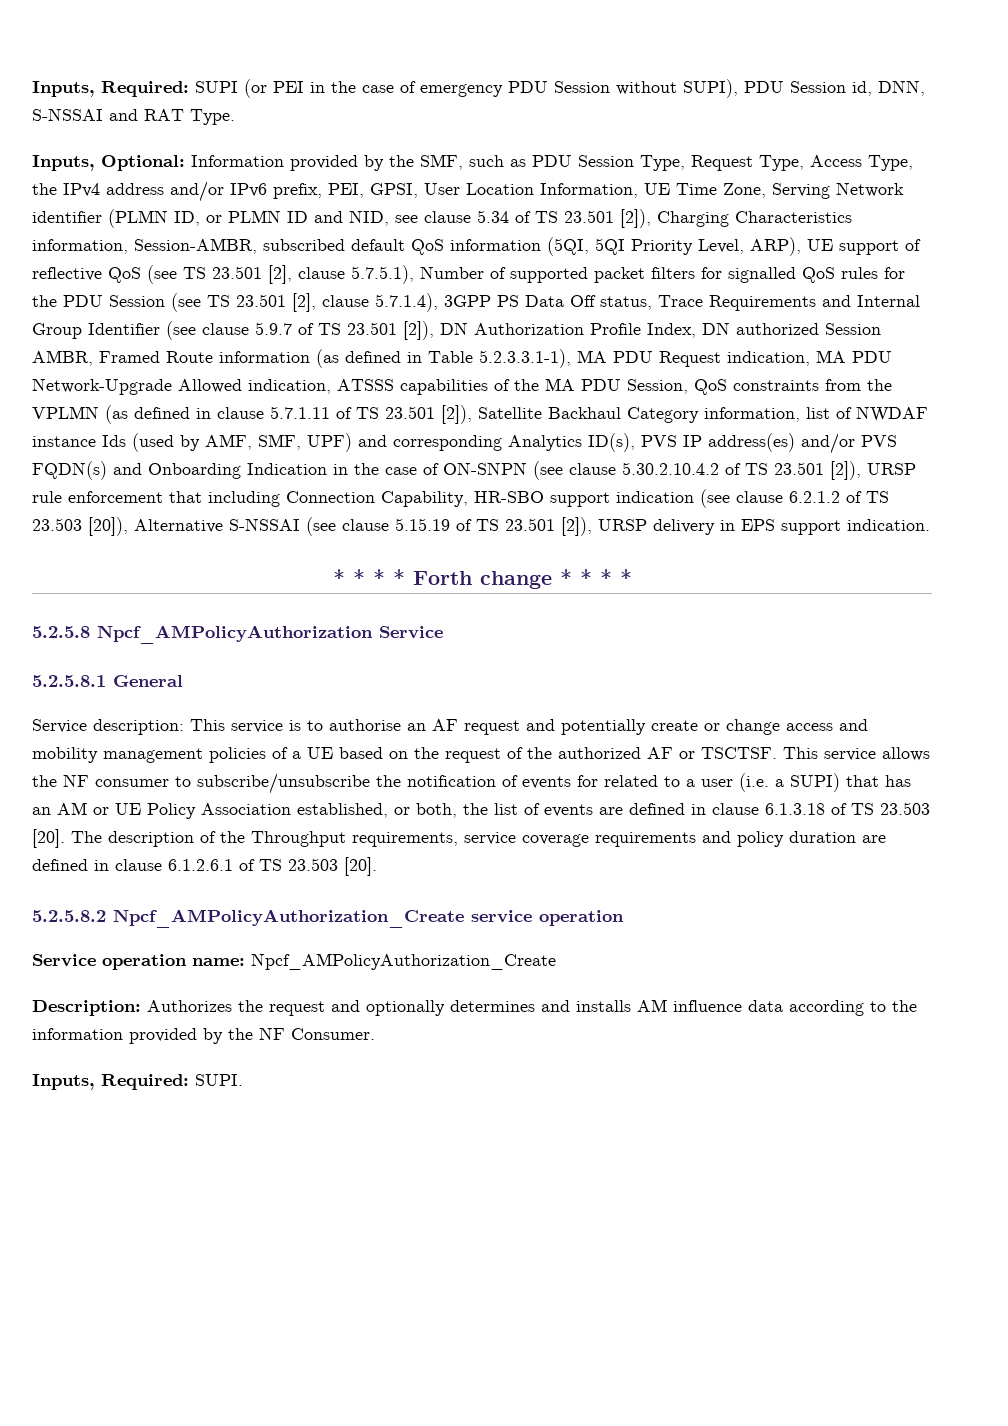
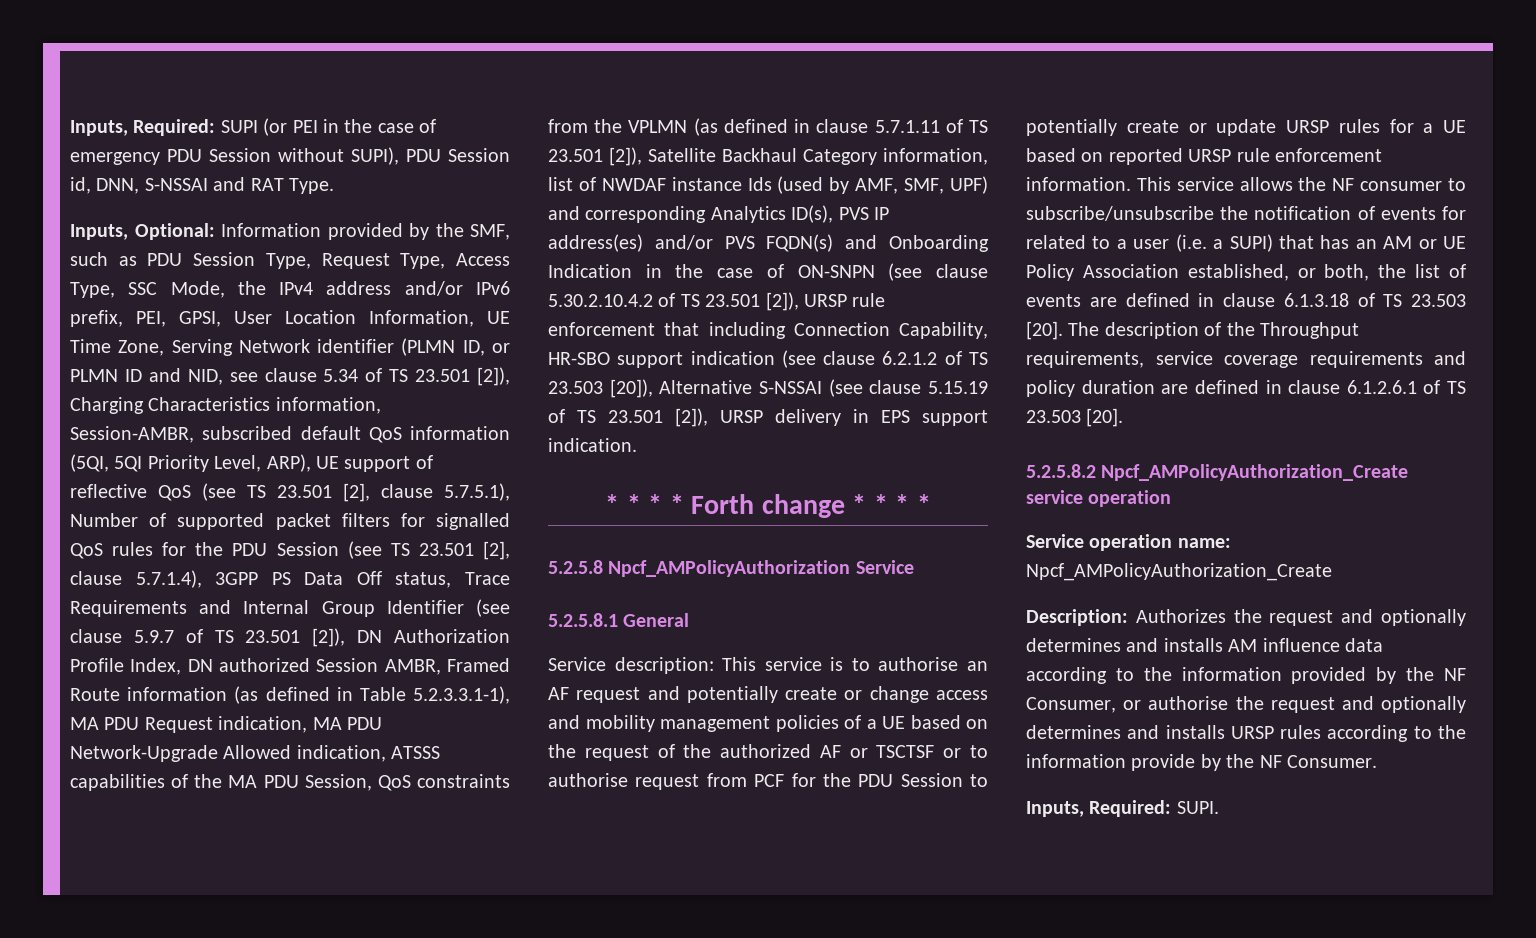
- Information provided by the SMF, such as PDU Session Type, Request Type, Access Type, the IPv4 address and/or IPv6 prefix, PEI, GPSI, User Location Information, UE Time Zone, Serving Network identifier (PLMN ID, or PLMN ID and NID, see clause 5.34 of TS 23.501 [2]), Charging Characteristics information, Session-AMBR, subscribed default QoS information (5QI, 5QI Priority Level, ARP), UE support of reflective QoS (see TS 23.501 [2], clause 5.7.5.1), Number of supported packet filters for signalled QoS rules for the PDU Session (see TS 23.501 [2], clause 5.7.1.4), 3GPP PS Data Off status, Trace Requirements and Internal Group Identifier (see clause 5.9.7 of TS 23.501 [2]), DN Authorization Profile Index, DN authorized Session AMBR, Framed Route information (as defined in Table 5.2.3.3.1-1), MA PDU Request indication, MA PDU Network-Upgrade Allowed indication, ATSSS capabilities of the MA PDU Session, QoS constraints from the VPLMN (as defined in clause 5.7.1.11 of TS 23.501 [2]), Satellite Backhaul Category information, list of NWDAF instance Ids (used by AMF, SMF, UPF) and corresponding Analytics ID(s), PVS IP address(es) and/or PVS FQDN(s) and Onboarding Indication in the case of ON-SNPN (see clause 5.30.2.10.4.2 of TS 23.501 [2]), URSP rule enforcement that including Connection Capability, HR-SBO support indication (see clause 6.2.1.2 of TS 23.503 [20]), Alternative S-NSSAI (see clause 5.15.19 of TS 23.501 [2]), URSP delivery in EPS support indication.
+ Information provided by the SMF, such as PDU Session Type, Request Type, Access Type, SSC Mode, the IPv4 address and/or IPv6 prefix, PEI, GPSI, User Location Information, UE Time Zone, Serving Network identifier (PLMN ID, or PLMN ID and NID, see clause 5.34 of TS 23.501 [2]), Charging Characteristics information, Session-AMBR, subscribed default QoS information (5QI, 5QI Priority Level, ARP), UE support of reflective QoS (see TS 23.501 [2], clause 5.7.5.1), Number of supported packet filters for signalled QoS rules for the PDU Session (see TS 23.501 [2], clause 5.7.1.4), 3GPP PS Data Off status, Trace Requirements and Internal Group Identifier (see clause 5.9.7 of TS 23.501 [2]), DN Authorization Profile Index, DN authorized Session AMBR, Framed Route information (as defined in Table 5.2.3.3.1-1), MA PDU Request indication, MA PDU Network-Upgrade Allowed indication, ATSSS capabilities of the MA PDU Session, QoS constraints from the VPLMN (as defined in clause 5.7.1.11 of TS 23.501 [2]), Satellite Backhaul Category information, list of NWDAF instance Ids (used by AMF, SMF, UPF) and corresponding Analytics ID(s), PVS IP address(es) and/or PVS FQDN(s) and Onboarding Indication in the case of ON-SNPN (see clause 5.30.2.10.4.2 of TS 23.501 [2]), URSP rule enforcement that including Connection Capability, HR-SBO support indication (see clause 6.2.1.2 of TS 23.503 [20]), Alternative S-NSSAI (see clause 5.15.19 of TS 23.501 [2]), URSP delivery in EPS support indication.
- Service description: This service is to authorise an AF request and potentially create or change access and mobility management policies of a UE based on the request of the authorized AF or TSCTSF.
+ Service description: This service is to authorise an AF request and potentially create or change access and mobility management policies of a UE based on the request of the authorized AF or TSCTSF or to authorise request from PCF for the PDU Session to potentially create or update URSP rules for a UE based on reported URSP rule enforcement information.
- Description: Authorizes the request and optionally determines and installs AM influence data according to the information provided by the NF Consumer.
+ Description: Authorizes the request and optionally determines and installs AM influence data according to the information provided by the NF Consumer, or authorise the request and optionally determines and installs URSP rules according to the information provide by the NF Consumer.

